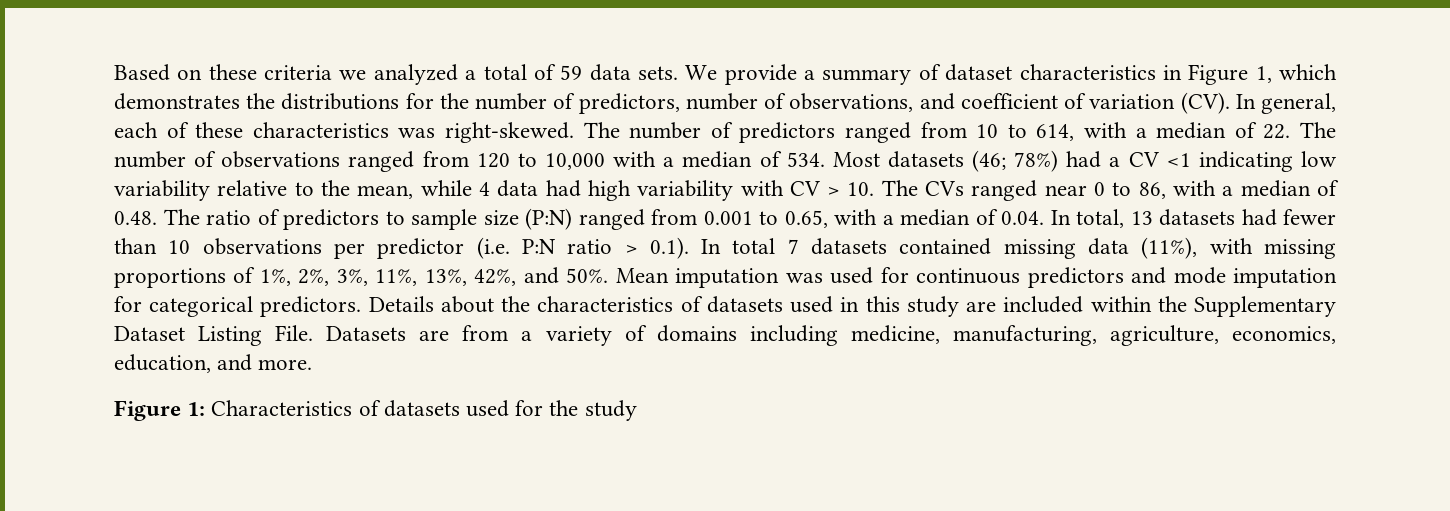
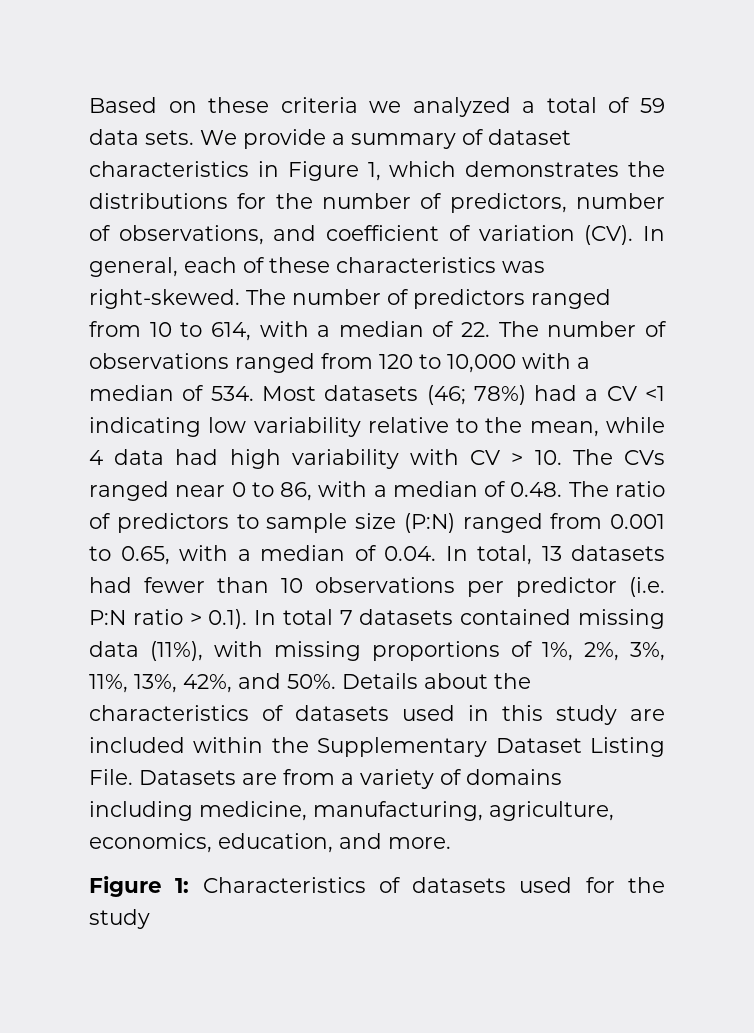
- Mean imputation was used for continuous predictors and mode imputation for categorical predictors.

